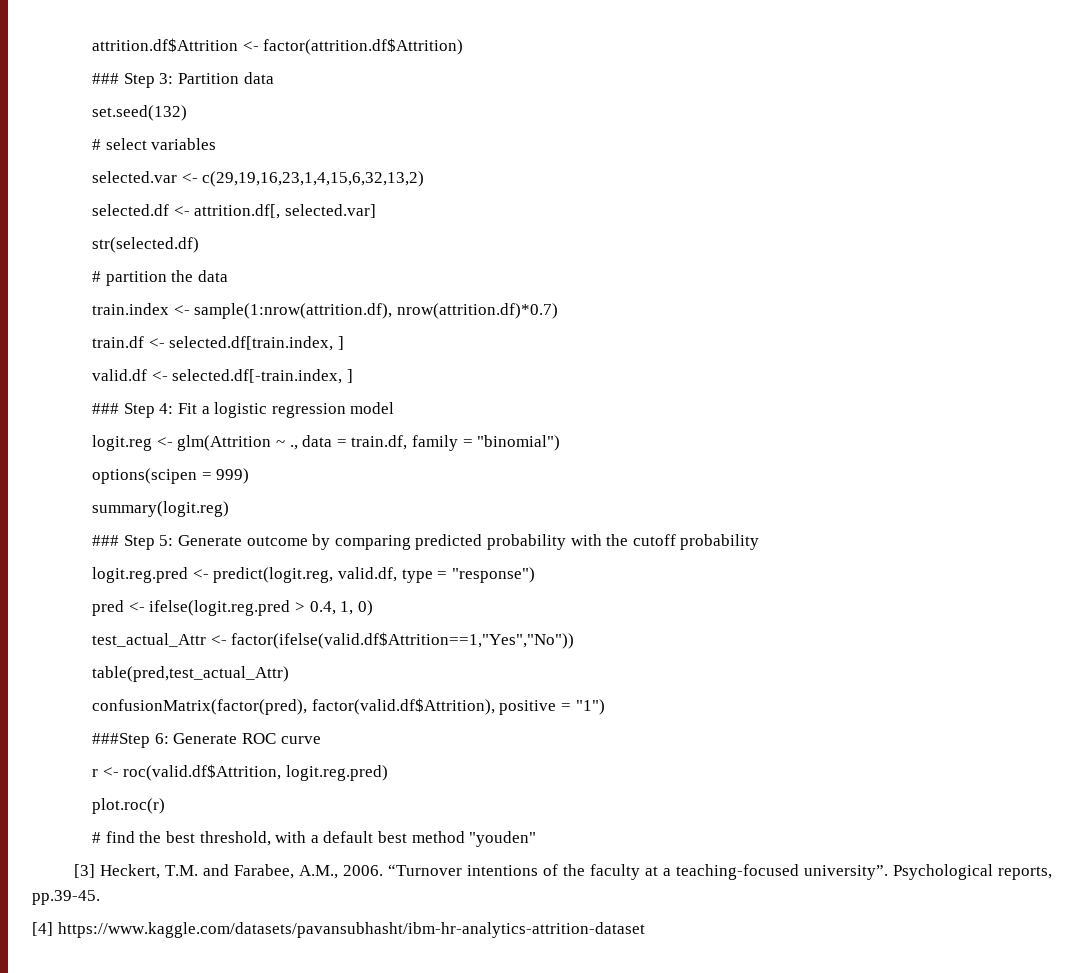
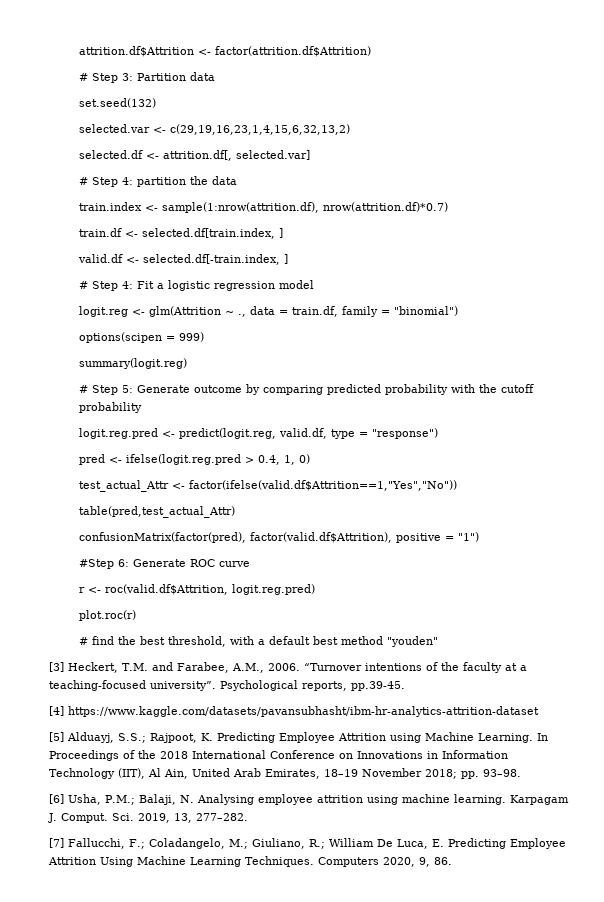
- ### Step 3: Partition data
+ # Step 3: Partition data
- # select variables
- str(selected.df)
- # partition the data
+ # Step 4: partition the data
- ### Step 4: Fit a logistic regression model
+ # Step 4: Fit a logistic regression model
- ### Step 5: Generate outcome by comparing predicted probability with the cutoff probability
+ # Step 5: Generate outcome by comparing predicted probability with the cutoff probability
- ###Step 6: Generate ROC curve
+ #Step 6: Generate ROC curve
+ [5] Alduayj, S.S.; Rajpoot, K. Predicting Employee Attrition using Machine Learning. In Proceedings of the 2018 International Conference on Innovations in Information Technology (IIT), Al Ain, United Arab Emirates, 18–19 November 2018; pp. 93–98.
+ [6] Usha, P.M.; Balaji, N. Analysing employee attrition using machine learning. Karpagam J. Comput. Sci. 2019, 13, 277–282.
+ [7] Fallucchi, F.; Coladangelo, M.; Giuliano, R.; William De Luca, E. Predicting Employee Attrition Using Machine Learning Techniques. Computers 2020, 9, 86.

